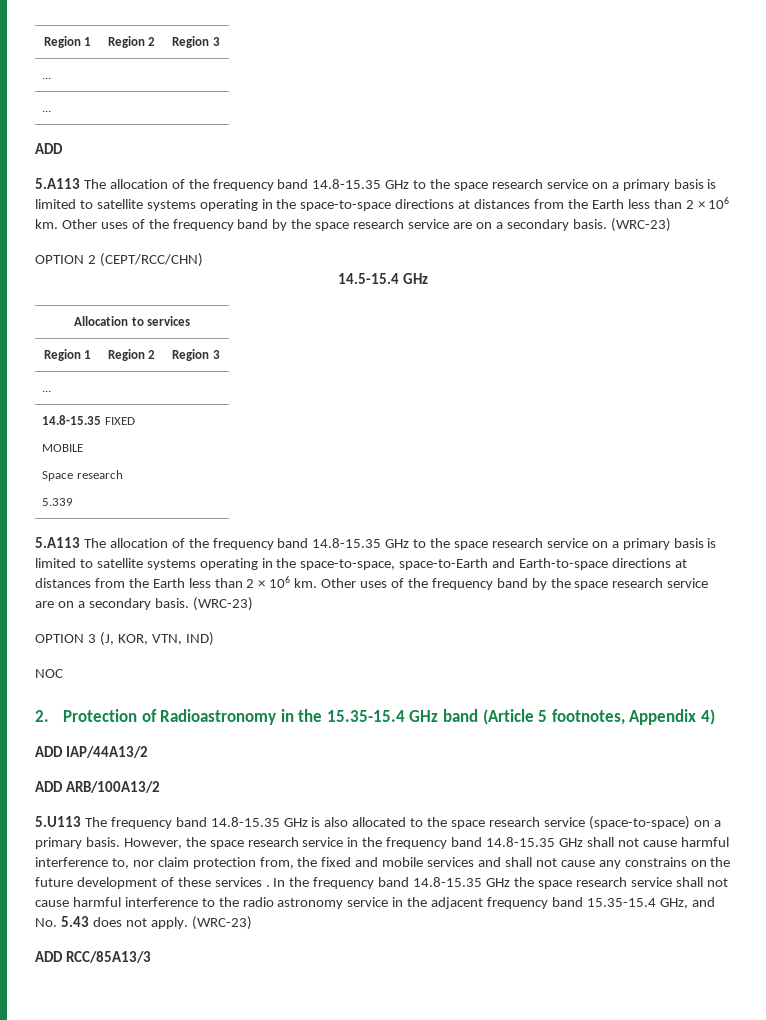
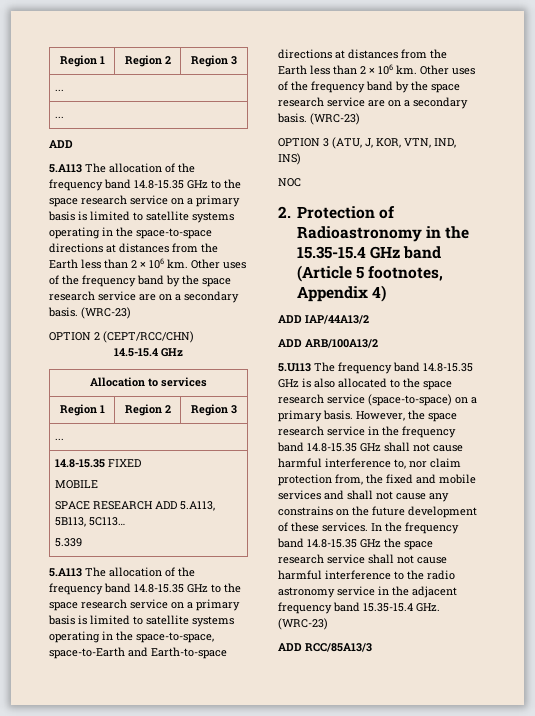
  14.8-15.35 FIXED
  MOBILE
- Space research
+ SPACE RESEARCH ADD 5.A113, 5B113, 5C113…
- OPTION 3 (J, KOR, VTN, IND)
+ OPTION 3 (ATU, J, KOR, VTN, IND, INS)
- However, the space research service in the frequency band 14.8-15.35 GHz shall not cause harmful interference to, nor claim protection from, the fixed and mobile services and shall not cause any constrains on the future development of these services .
+ However, the space research service in the frequency band 14.8-15.35 GHz shall not cause harmful interference to, nor claim protection from, the fixed and mobile services and shall not cause any constrains on the future development of these services.
- In the frequency band 14.8-15.35 GHz the space research service shall not cause harmful interference to the radio astronomy service in the adjacent frequency band 15.35-15.4 GHz, and No. 5.43 does not apply. (WRC-23)
+ In the frequency band 14.8-15.35 GHz the space research service shall not cause harmful interference to the radio astronomy service in the adjacent frequency band 15.35-15.4 GHz. (WRC-23)

